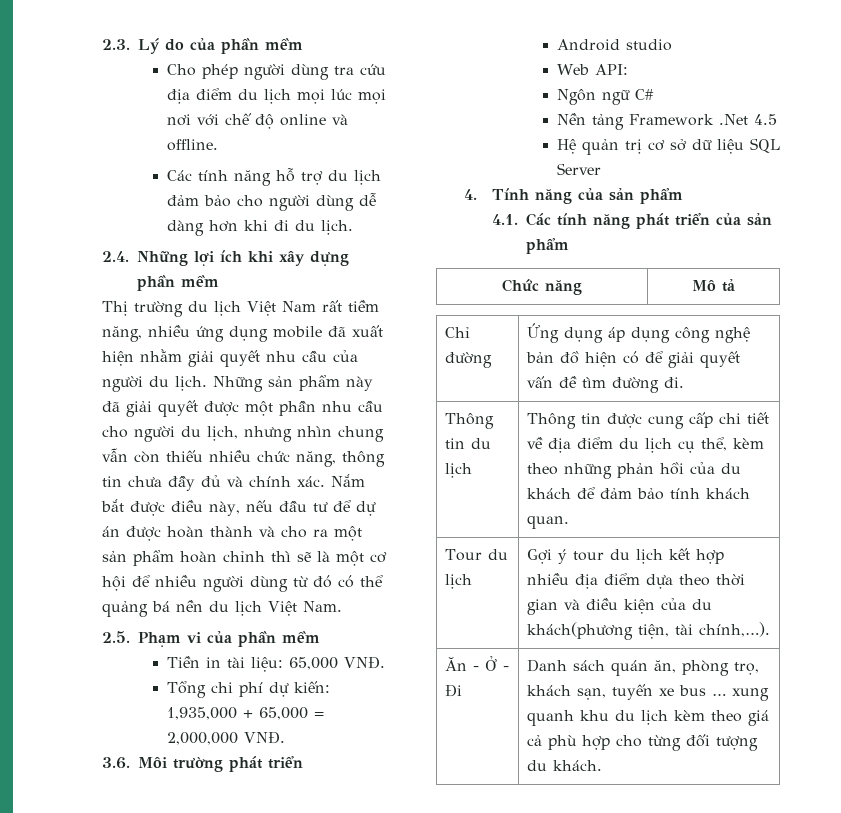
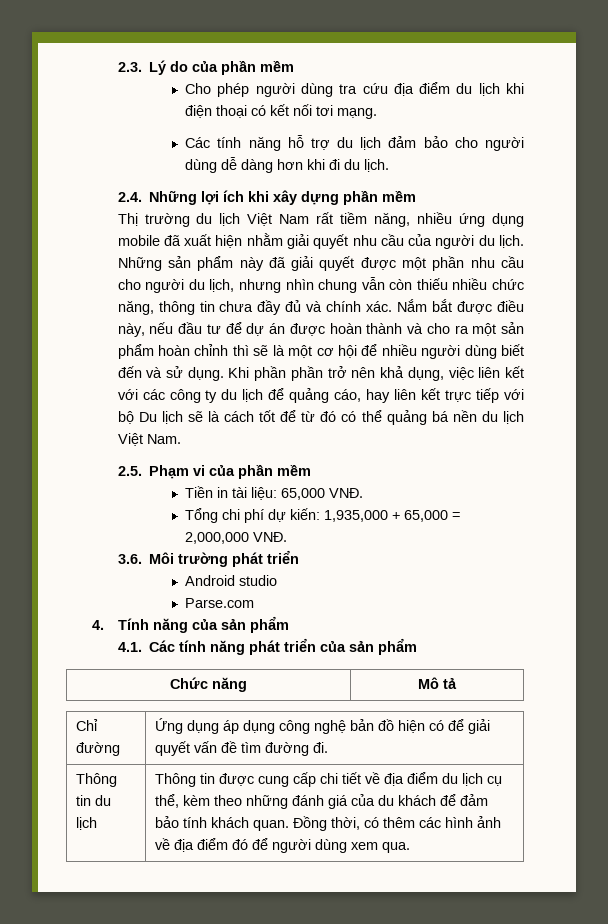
- Cho phép người dùng tra cứu địa điểm du lịch mọi lúc mọi nơi với chế độ online và offline.
+ Cho phép người dùng tra cứu địa điểm du lịch khi điện thoại có kết nối tơi mạng.
- Nắm bắt được điều này, nếu đầu tư để dự án được hoàn thành và cho ra một sản phẩm hoàn chỉnh thì sẽ là một cơ hội để nhiều người dùng từ đó có thể quảng bá nền du lịch Việt Nam.
+ Nắm bắt được điều này, nếu đầu tư để dự án được hoàn thành và cho ra một sản phẩm hoàn chỉnh thì sẽ là một cơ hội để nhiều người dùng biết đến và sử dụng. Khi phần phần trở nên khả dụng, việc liên kết với các công ty du lịch để quảng cáo, hay liên kết trực tiếp với bộ Du lịch sẽ là cách tốt để từ đó có thể quảng bá nền du lịch Việt Nam.
- Web API:
- Ngôn ngữ C#
- Nền tảng Framework .Net 4.5
- Hệ quản trị cơ sở dữ liệu SQL Server
+ Parse.com
- Thông tin được cung cấp chi tiết về địa điểm du lịch cụ thể, kèm theo những phản hồi của du khách để đảm bảo tính khách quan.
- Tour du lịch | Gợi ý tour du lịch kết hợp nhiều địa điểm dựa theo thời gian và điều kiện của du khách(phương tiện, tài chính,…).
- Ăn - Ở - Đi | Danh sách quán ăn, phòng trọ, khách sạn, tuyến xe bus … xung quanh khu du lịch kèm theo giá cả phù hợp cho từng đối tượng du khách.
+ Thông tin được cung cấp chi tiết về địa điểm du lịch cụ thể, kèm theo những đánh giá của du khách để đảm bảo tính khách quan. Đồng thời, có thêm các hình ảnh về địa điểm đó để người dùng xem qua.

